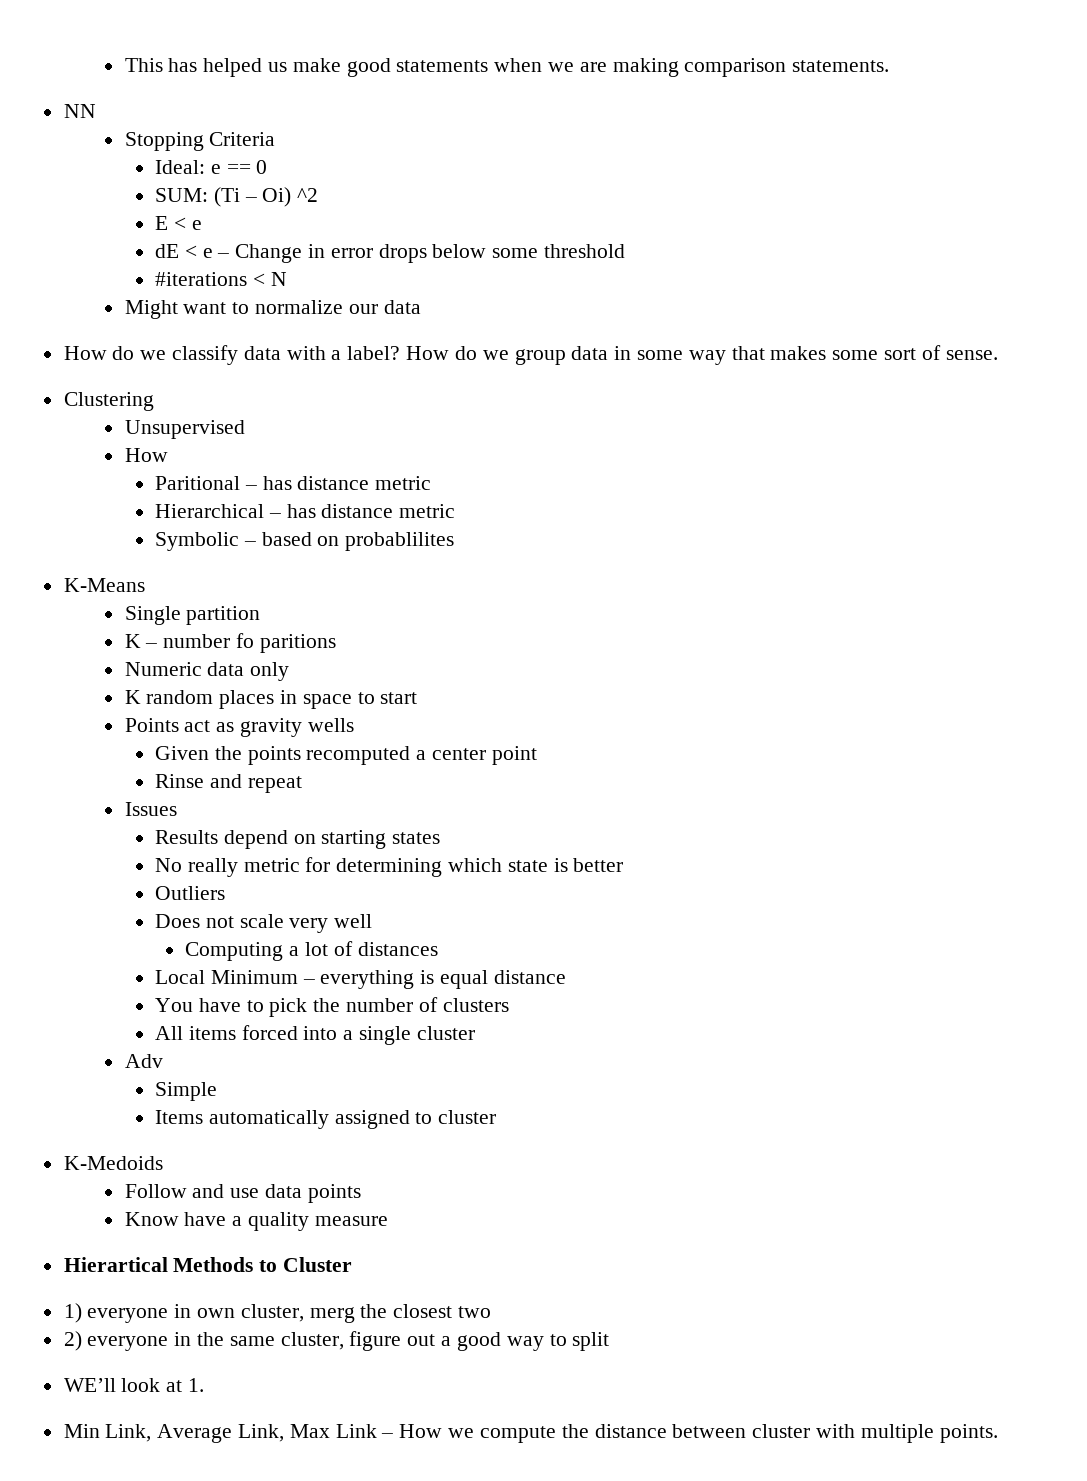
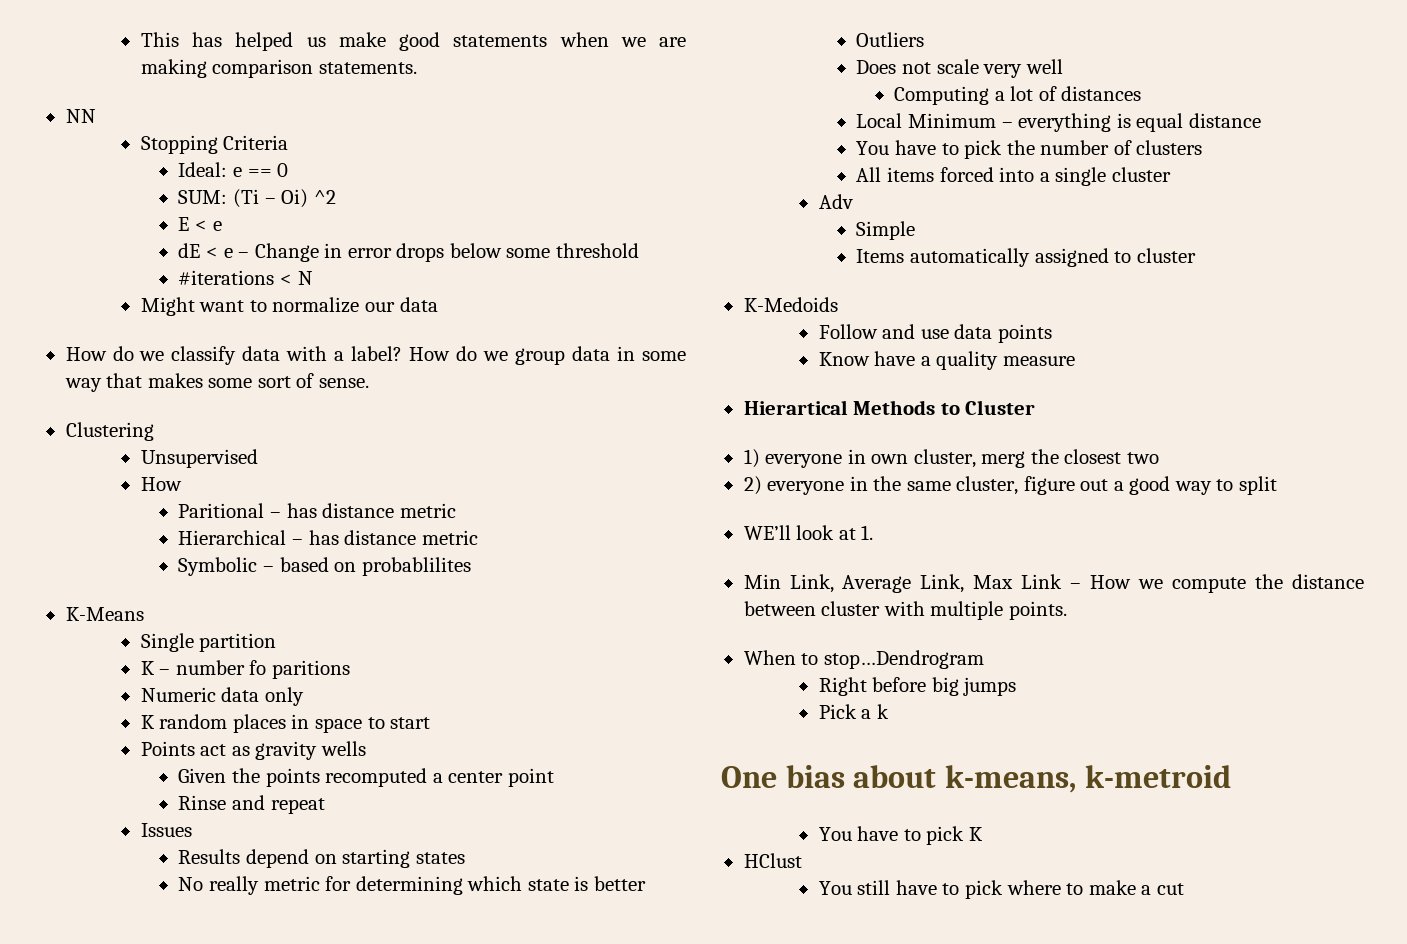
+ When to stop…Dendrogram
+ Right before big jumps
+ Pick a k
+ One bias about k-means, k-metroid
+ You have to pick K
+ HClust
+ You still have to pick where to make a cut

